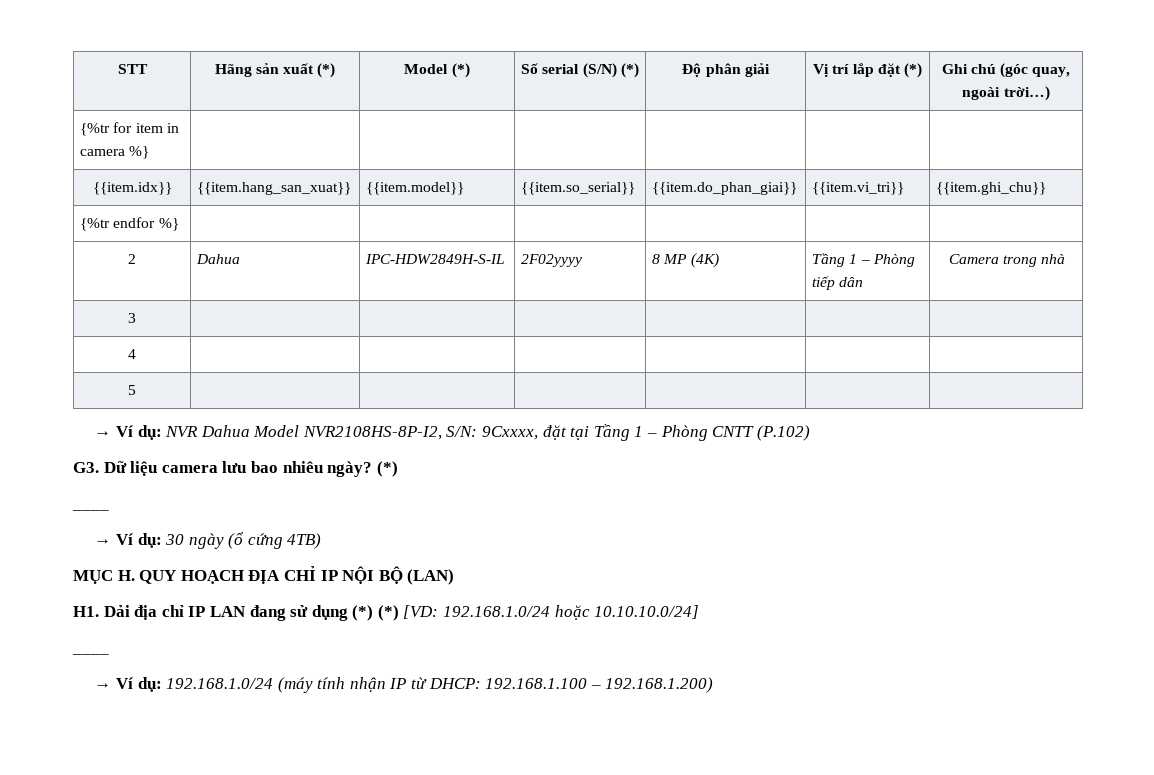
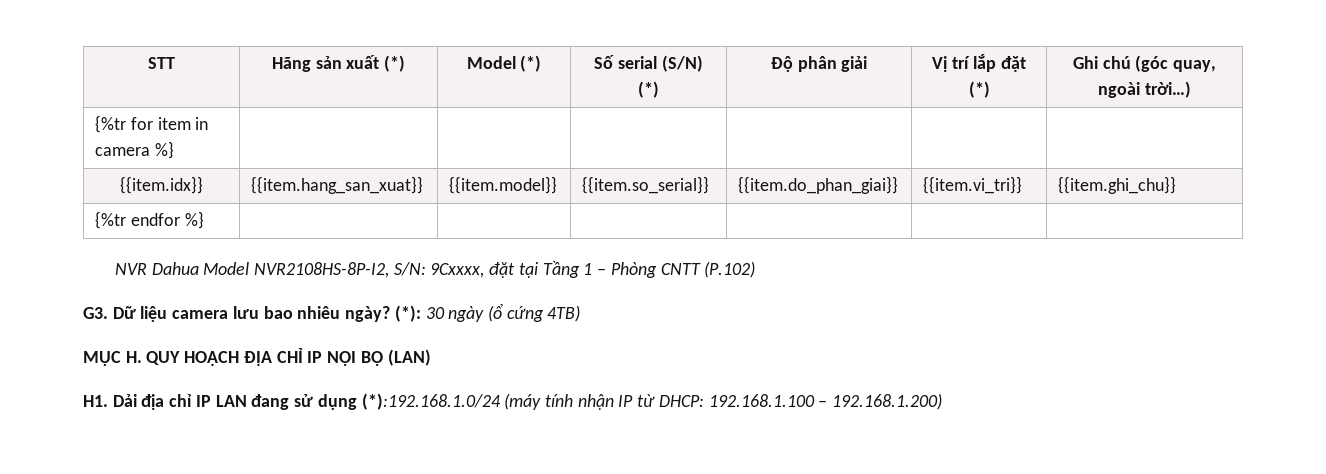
- 2 | Dahua | IPC-HDW2849H-S-IL | 2F02yyyy | 8 MP (4K) | Tầng 1 – Phòng tiếp dân | Camera trong nhà
- 3 | | | | | |
- 4 | | | | | |
- 5 | | | | | |
- → Ví dụ: NVR Dahua Model NVR2108HS-8P-I2, S/N: 9Cxxxx, đặt tại Tầng 1 – Phòng CNTT (P.102)
+ NVR Dahua Model NVR2108HS-8P-I2, S/N: 9Cxxxx, đặt tại Tầng 1 – Phòng CNTT (P.102)
- G3. Dữ liệu camera lưu bao nhiêu ngày? (*)
- ____
- → Ví dụ: 30 ngày (ổ cứng 4TB)
+ G3. Dữ liệu camera lưu bao nhiêu ngày? (*): 30 ngày (ổ cứng 4TB)
- H1. Dải địa chỉ IP LAN đang sử dụng (*) (*) [VD: 192.168.1.0/24 hoặc 10.10.10.0/24]
- ____
- → Ví dụ: 192.168.1.0/24 (máy tính nhận IP từ DHCP: 192.168.1.100 – 192.168.1.200)
+ H1. Dải địa chỉ IP LAN đang sử dụng (*):192.168.1.0/24 (máy tính nhận IP từ DHCP: 192.168.1.100 – 192.168.1.200)

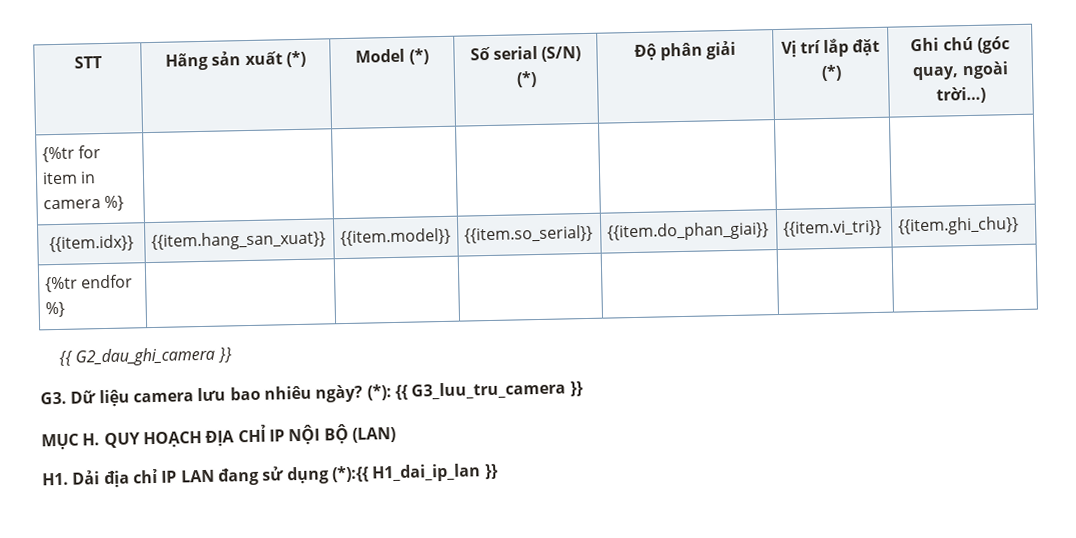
- NVR Dahua Model NVR2108HS-8P-I2, S/N: 9Cxxxx, đặt tại Tầng 1 – Phòng CNTT (P.102)
+ {{ G2_dau_ghi_camera }}
- (*): 30 ngày (ổ cứng 4TB)
+ (*): {{ G3_luu_tru_camera }}
- H1. Dải địa chỉ IP LAN đang sử dụng (*):192.168.1.0/24 (máy tính nhận IP từ DHCP: 192.168.1.100 – 192.168.1.200)
+ H1. Dải địa chỉ IP LAN đang sử dụng (*):{{ H1_dai_ip_lan }}

